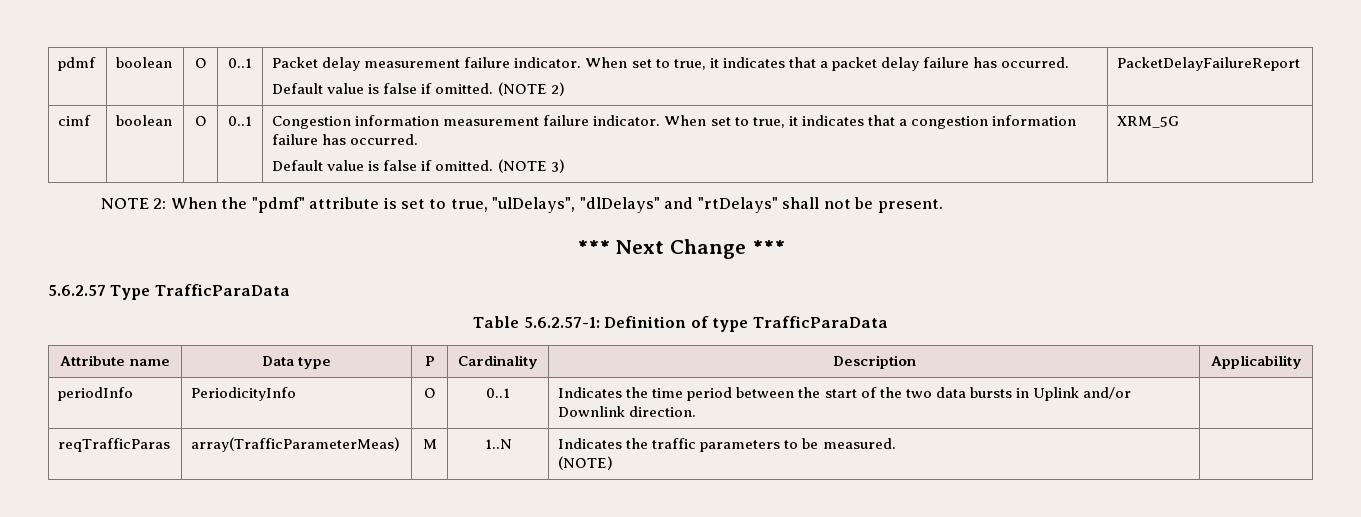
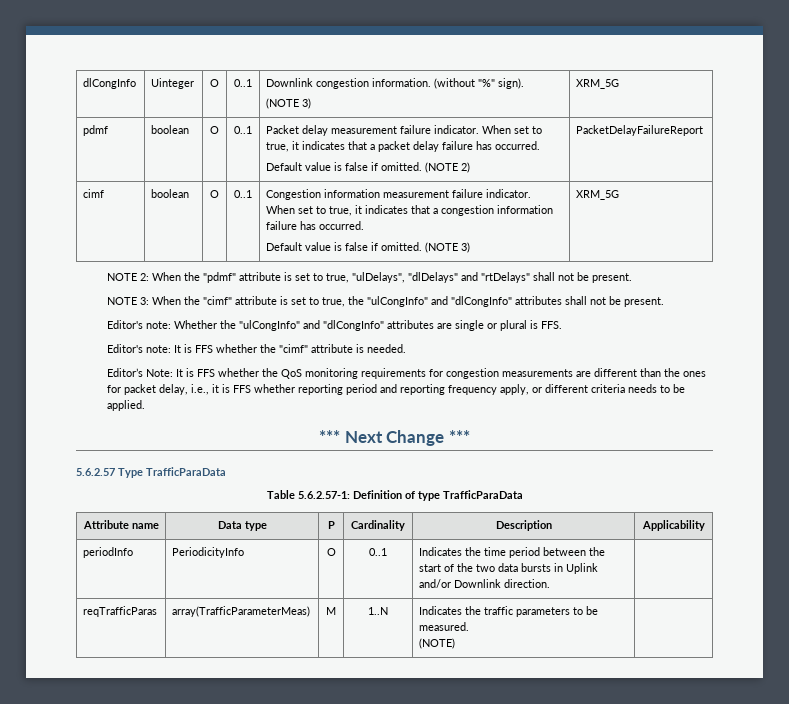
+ dlCongInfo | Uinteger | O | 0..1 | Downlink congestion information. (without "%" sign).
+ (NOTE 3) | XRM_5G
+ NOTE 3: When the "cimf" attribute is set to true, the "ulCongInfo" and "dlCongInfo" attributes shall not be present.
+ Editor's note: Whether the "ulCongInfo" and "dlCongInfo" attributes are single or plural is FFS.
+ Editor's note: It is FFS whether the "cimf" attribute is needed.
+ Editor’s Note: It is FFS whether the QoS monitoring requirements for congestion measurements are different than the ones for packet delay, i.e., it is FFS whether reporting period and reporting frequency apply, or different criteria needs to be applied.

